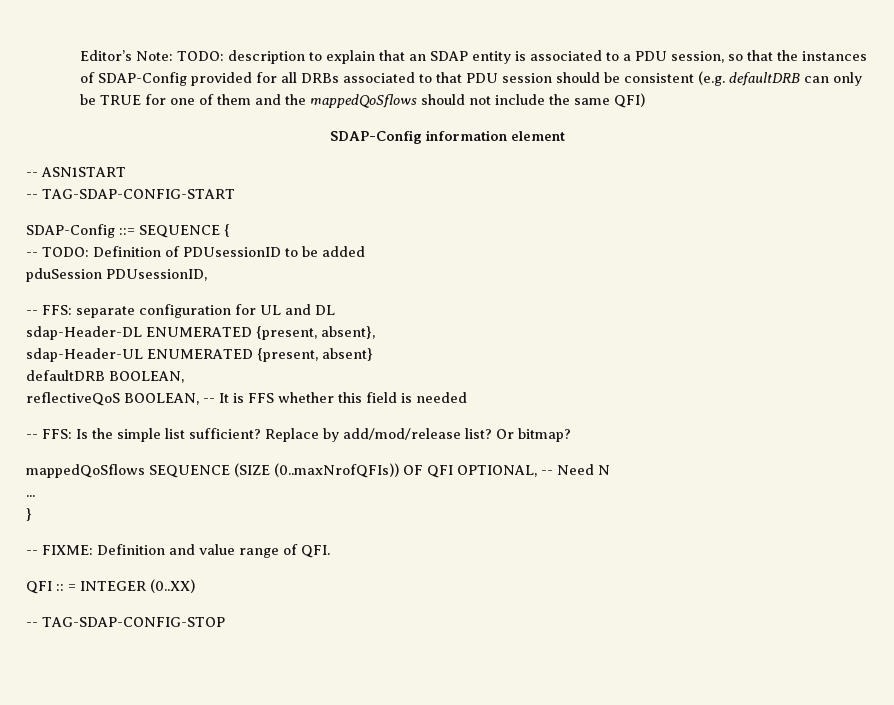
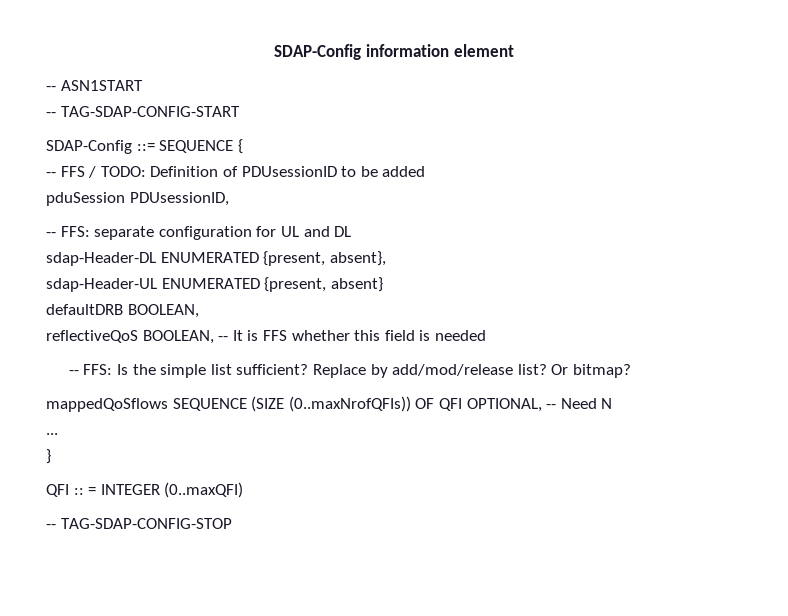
- Editor’s Note: TODO: description to explain that an SDAP entity is associated to a PDU session, so that the instances of SDAP-Config provided for all DRBs associated to that PDU session should be consistent (e.g. defaultDRB can only be TRUE for one of them and the mappedQoSflows should not include the same QFI)
- -- TODO: Definition of PDUsessionID to be added
+ -- FFS / TODO: Definition of PDUsessionID to be added
- -- FIXME: Definition and value range of QFI.
- QFI :: = INTEGER (0..XX)
+ QFI :: = INTEGER (0..maxQFI)

